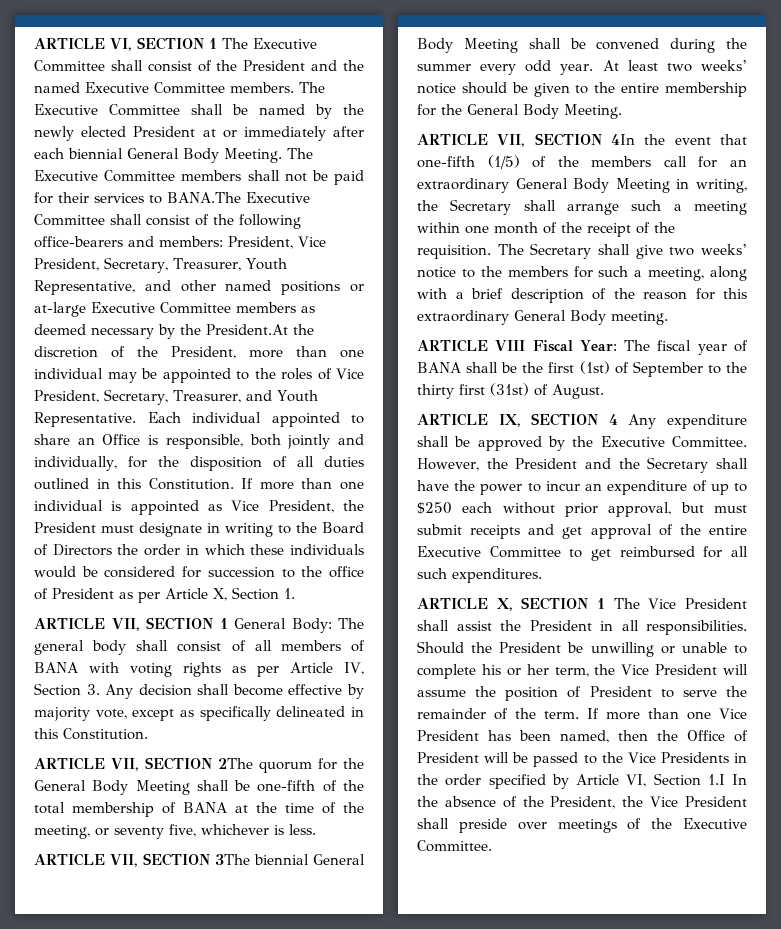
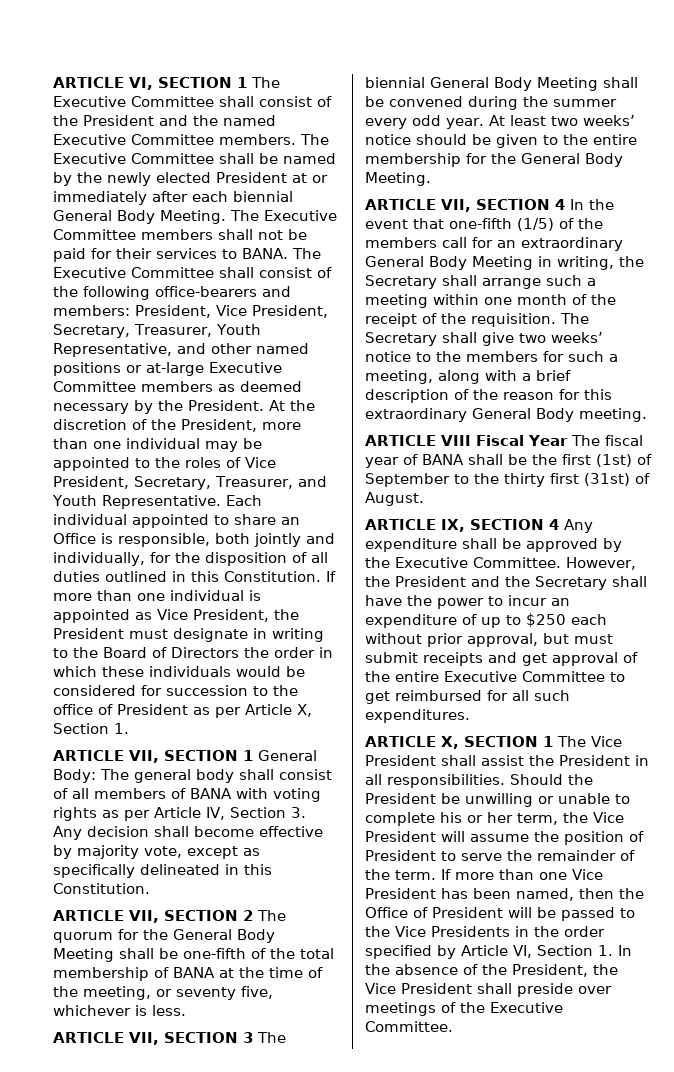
- The Executive Committee members shall not be paid for their services to BANA.The Executive Committee shall consist of the following office-bearers and members:
+ The Executive Committee members shall not be paid for their services to BANA. The Executive Committee shall consist of the following office-bearers and members:
- President, Vice President, Secretary, Treasurer, Youth Representative, and other named positions or at-large Executive Committee members as deemed necessary by the President.At the discretion of the President, more than one individual may be appointed to the roles of Vice President, Secretary, Treasurer, and Youth Representative.
+ President, Vice President, Secretary, Treasurer, Youth Representative, and other named positions or at-large Executive Committee members as deemed necessary by the President. At the discretion of the President, more than one individual may be appointed to the roles of Vice President, Secretary, Treasurer, and Youth Representative.
- ARTICLE VII, SECTION 2The quorum for the General Body Meeting shall be one-fifth of the total membership of BANA at the time of the meeting, or seventy five, whichever is less.
+ ARTICLE VII, SECTION 2 The quorum for the General Body Meeting shall be one-fifth of the total membership of BANA at the time of the meeting, or seventy five, whichever is less.
- ARTICLE VII, SECTION 3The biennial General Body Meeting shall be convened during the summer every odd year.
+ ARTICLE VII, SECTION 3 The biennial General Body Meeting shall be convened during the summer every odd year.
- ARTICLE VII, SECTION 4In the event that one-fifth (1/5) of the members call for an extraordinary General Body Meeting in writing, the Secretary shall arrange such a meeting within one month of the receipt of the requisition.
+ ARTICLE VII, SECTION 4 In the event that one-fifth (1/5) of the members call for an extraordinary General Body Meeting in writing, the Secretary shall arrange such a meeting within one month of the receipt of the requisition.
- ARTICLE VIII Fiscal Year: The fiscal year of BANA shall be the first (1st) of September to the thirty first (31st) of August.
+ ARTICLE VIII Fiscal Year The fiscal year of BANA shall be the first (1st) of September to the thirty first (31st) of August.
- If more than one Vice President has been named, then the Office of President will be passed to the Vice Presidents in the order specified by Article VI, Section 1.I In the absence of the President, the Vice President shall preside over meetings of the Executive Committee.
+ If more than one Vice President has been named, then the Office of President will be passed to the Vice Presidents in the order specified by Article VI, Section 1. In the absence of the President, the Vice President shall preside over meetings of the Executive Committee.

